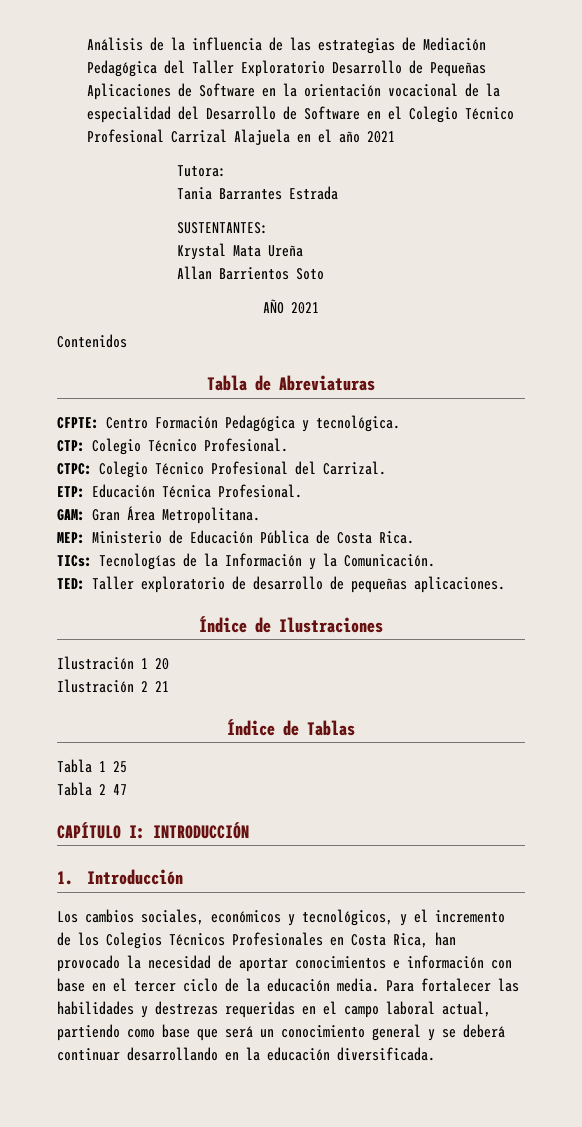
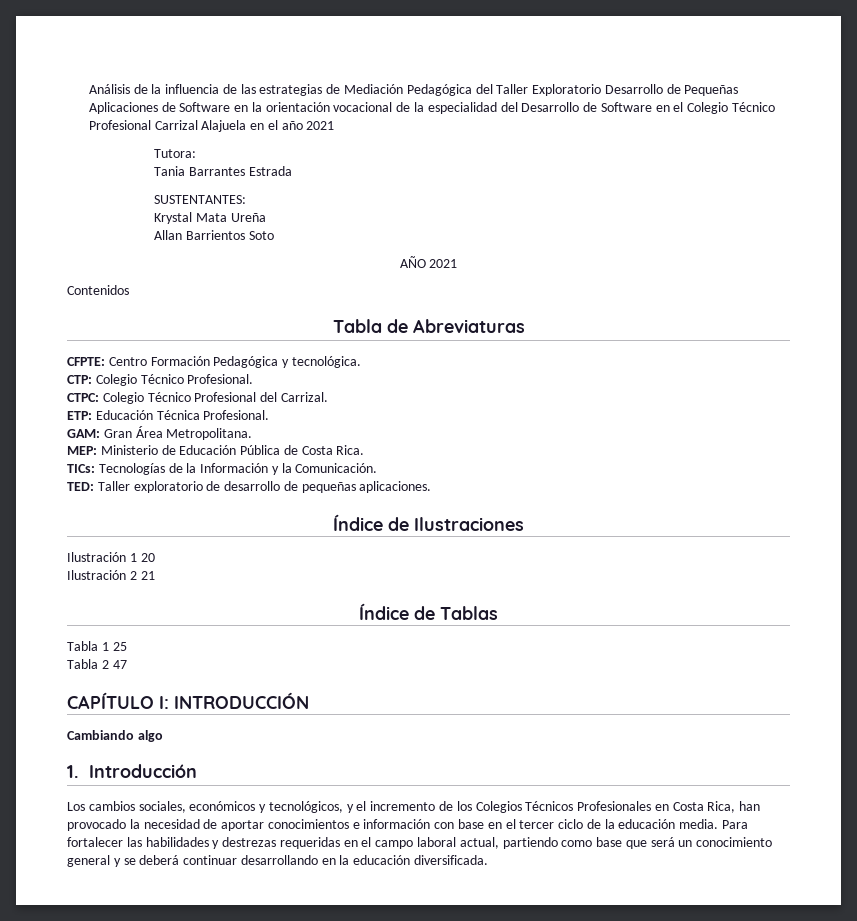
+ Cambiando algo

